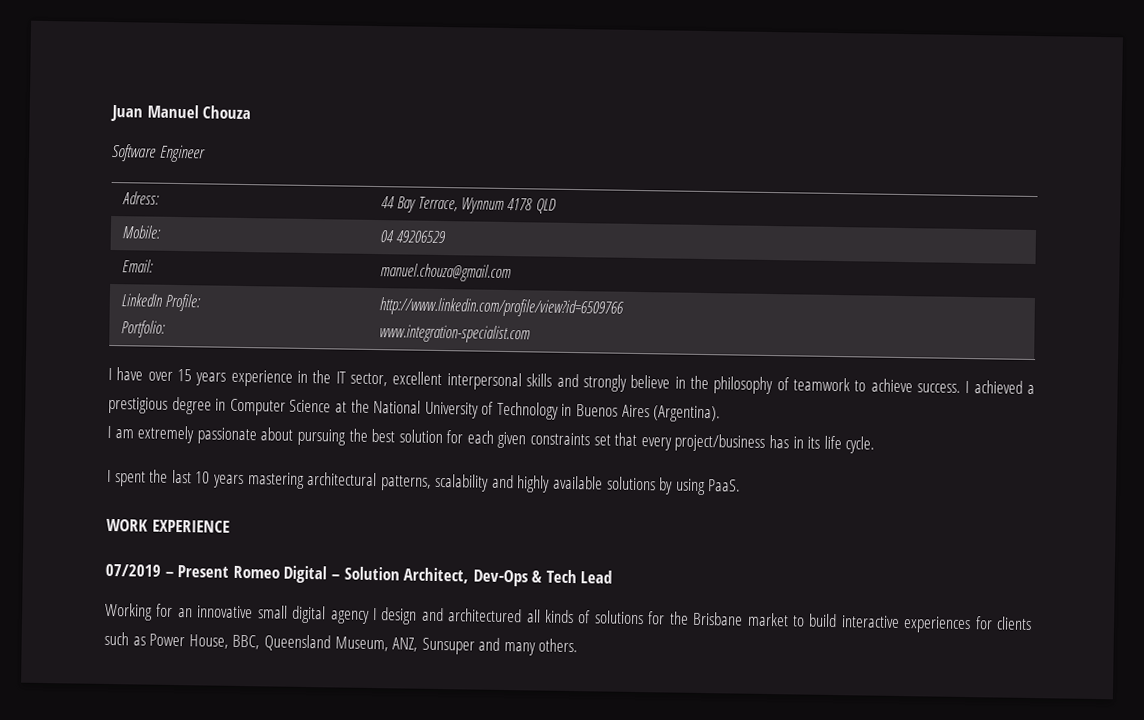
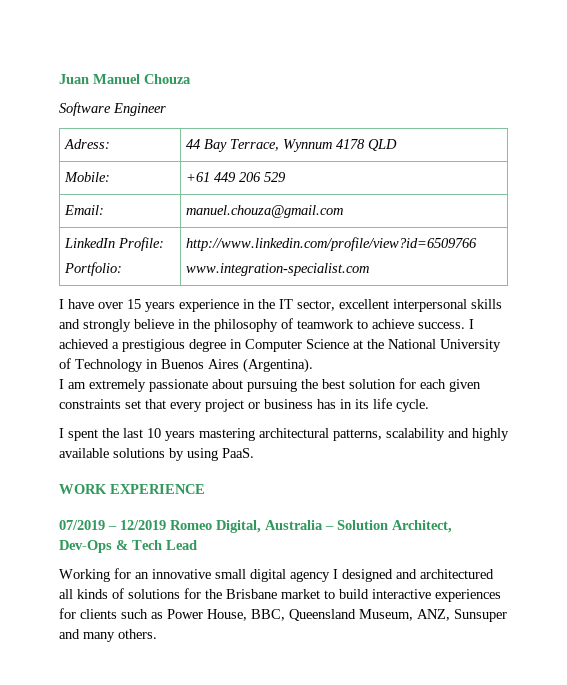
- Mobile: | 04 49206529
+ Mobile: | +61 449 206 529
- I am extremely passionate about pursuing the best solution for each given constraints set that every project/business has in its life cycle.
+ I am extremely passionate about pursuing the best solution for each given constraints set that every project or business has in its life cycle.
- 07/2019 – Present Romeo Digital – Solution Architect, Dev-Ops & Tech Lead
+ 07/2019 – 12/2019 Romeo Digital, Australia – Solution Architect, Dev-Ops & Tech Lead
- Working for an innovative small digital agency I design and architectured all kinds of solutions for the Brisbane market to build interactive experiences for clients such as Power House, BBC, Queensland Museum, ANZ, Sunsuper and many others.
+ Working for an innovative small digital agency I designed and architectured all kinds of solutions for the Brisbane market to build interactive experiences for clients such as Power House, BBC, Queensland Museum, ANZ, Sunsuper and many others.

